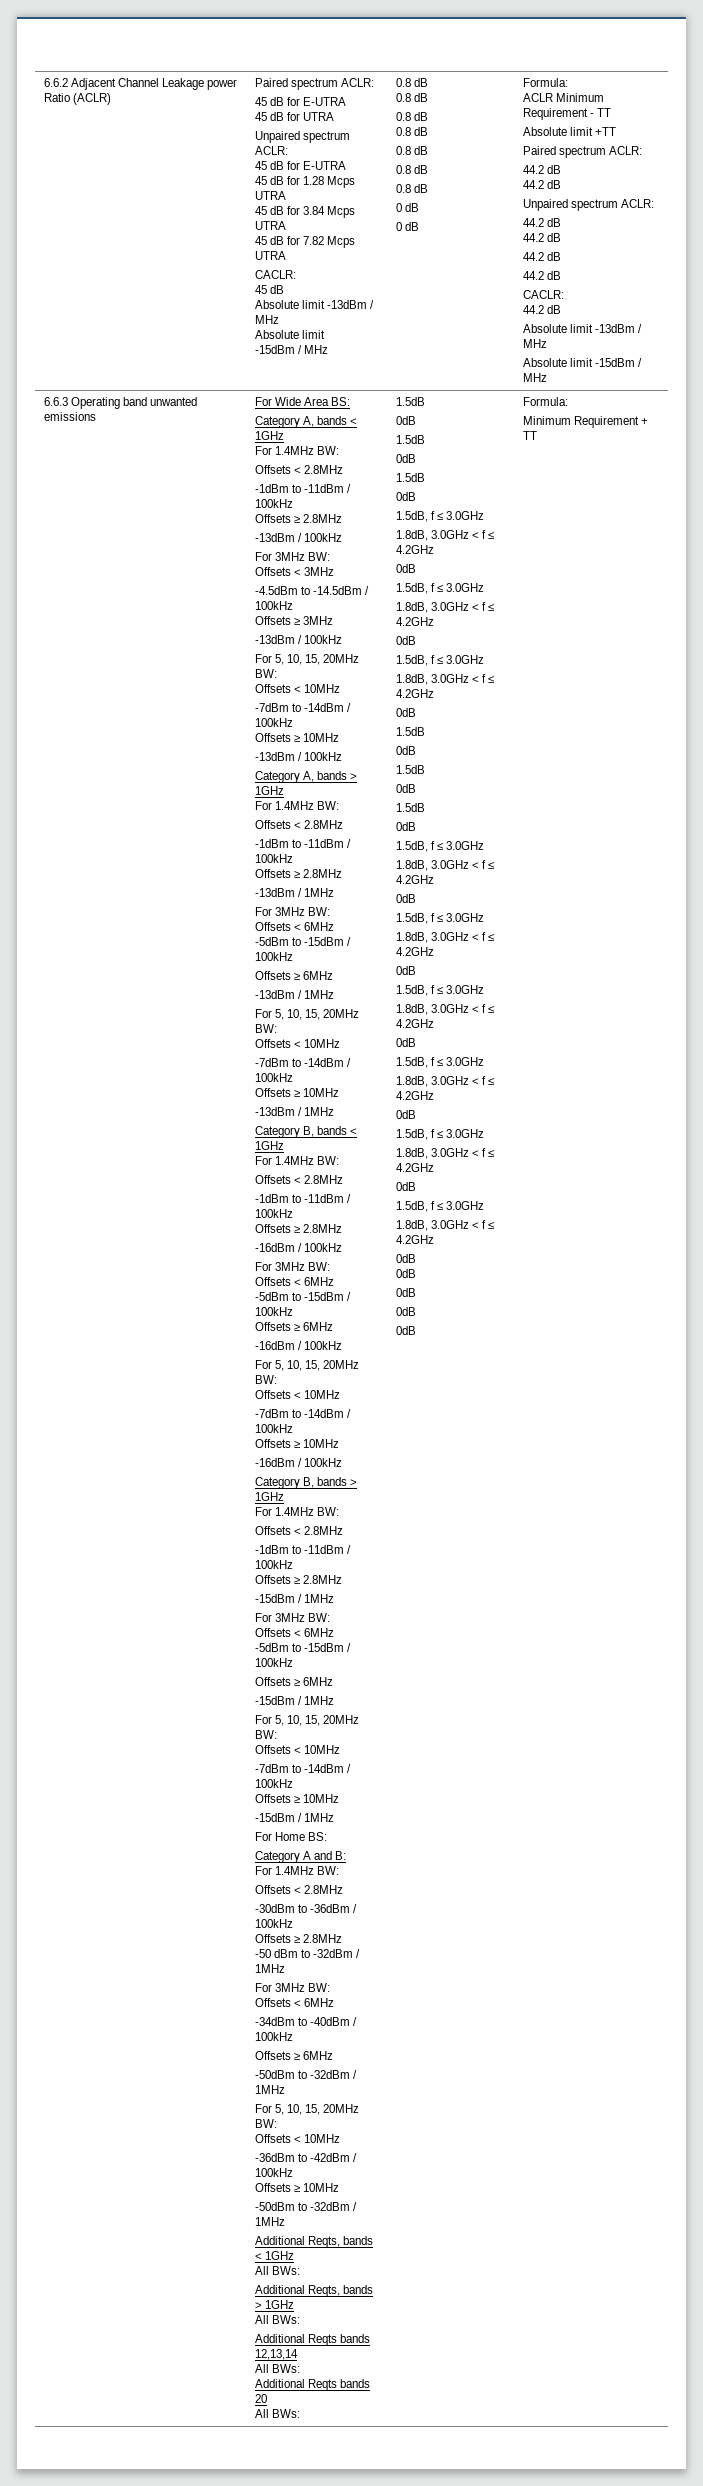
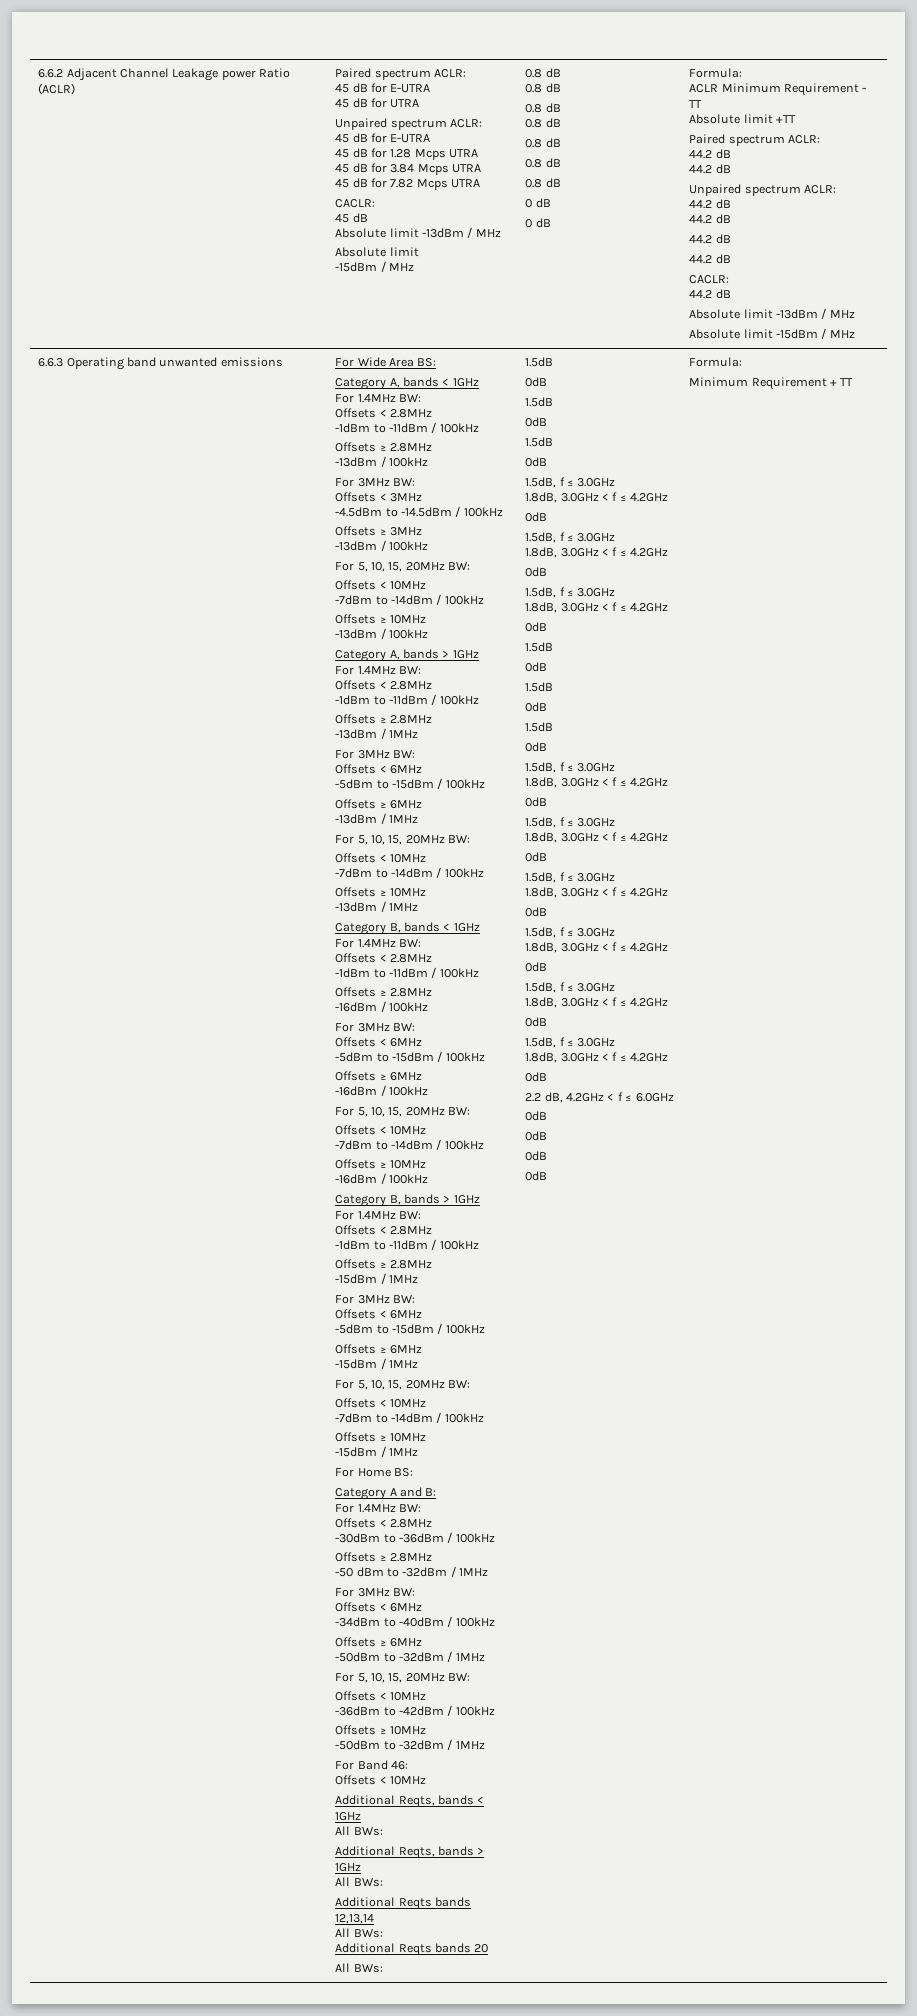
+ For Band 46:
+ Offsets < 10MHz
+ 2.2 dB, 4.2GHz < f ≤ 6.0GHz

